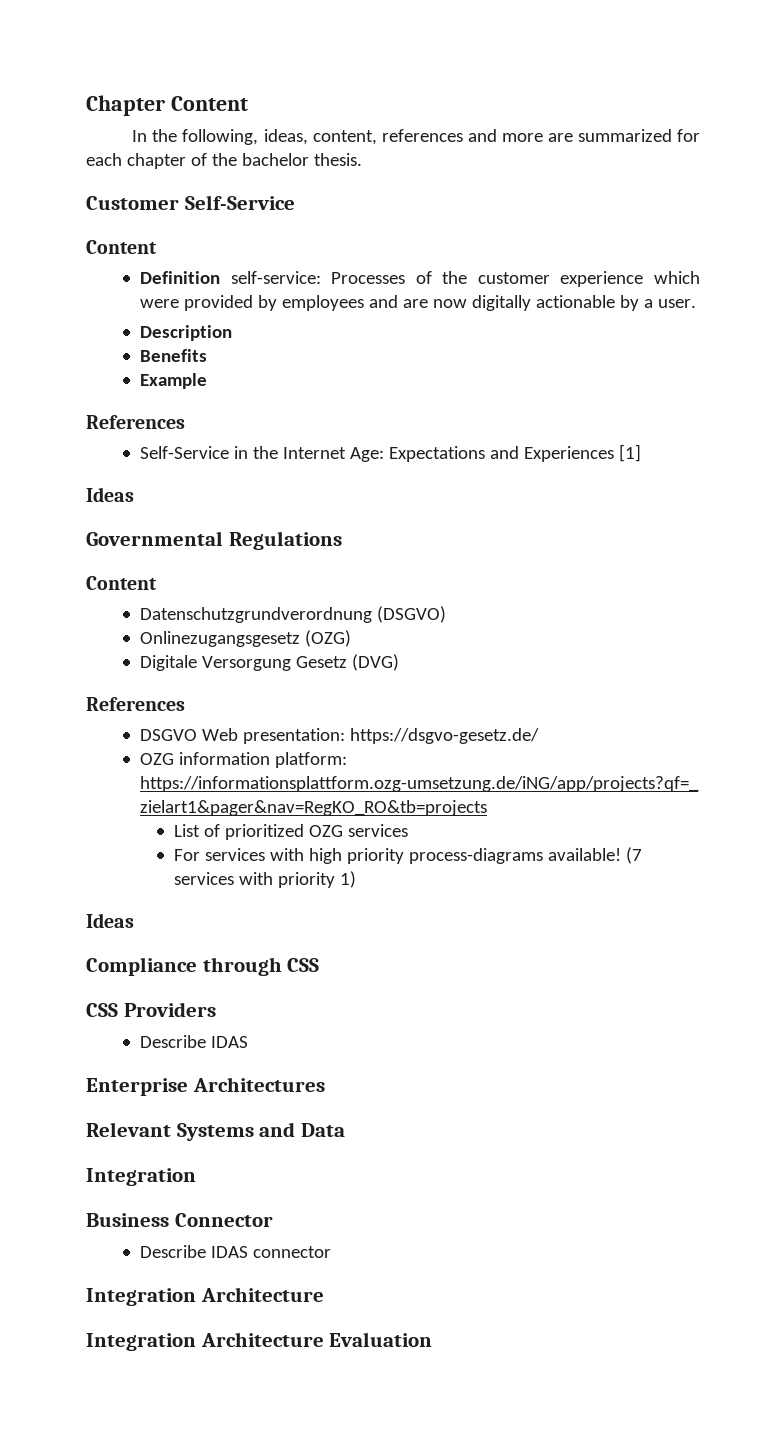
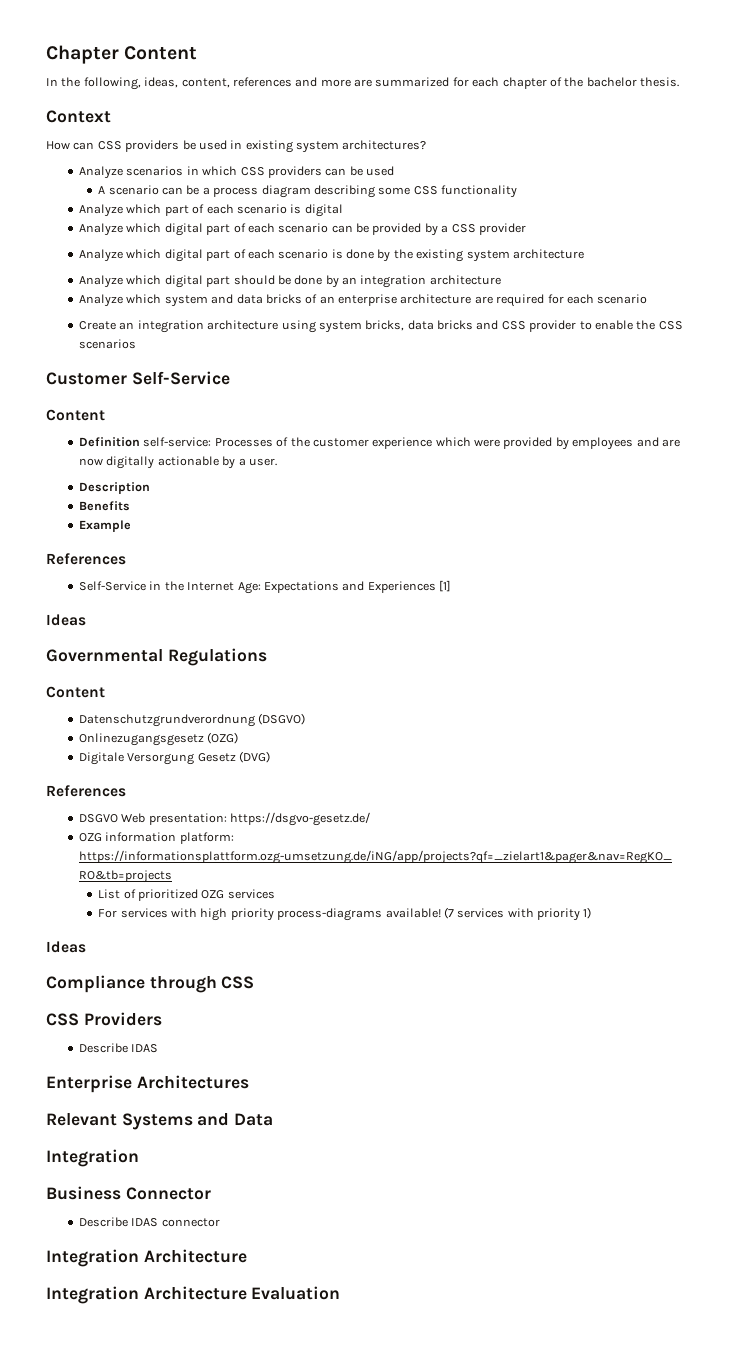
+ Context
+ How can CSS providers be used in existing system architectures?
+ Analyze scenarios in which CSS providers can be used
+ A scenario can be a process diagram describing some CSS functionality
+ Analyze which part of each scenario is digital
+ Analyze which digital part of each scenario can be provided by a CSS provider
+ Analyze which digital part of each scenario is done by the existing system architecture
+ Analyze which digital part should be done by an integration architecture
+ Analyze which system and data bricks of an enterprise architecture are required for each scenario
+ Create an integration architecture using system bricks, data bricks and CSS provider to enable the CSS scenarios

